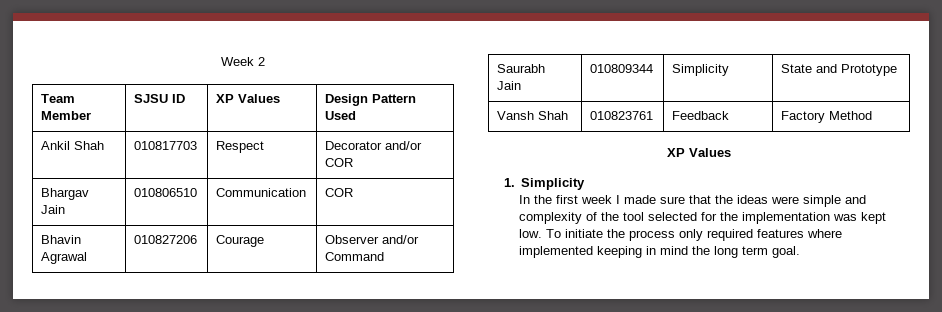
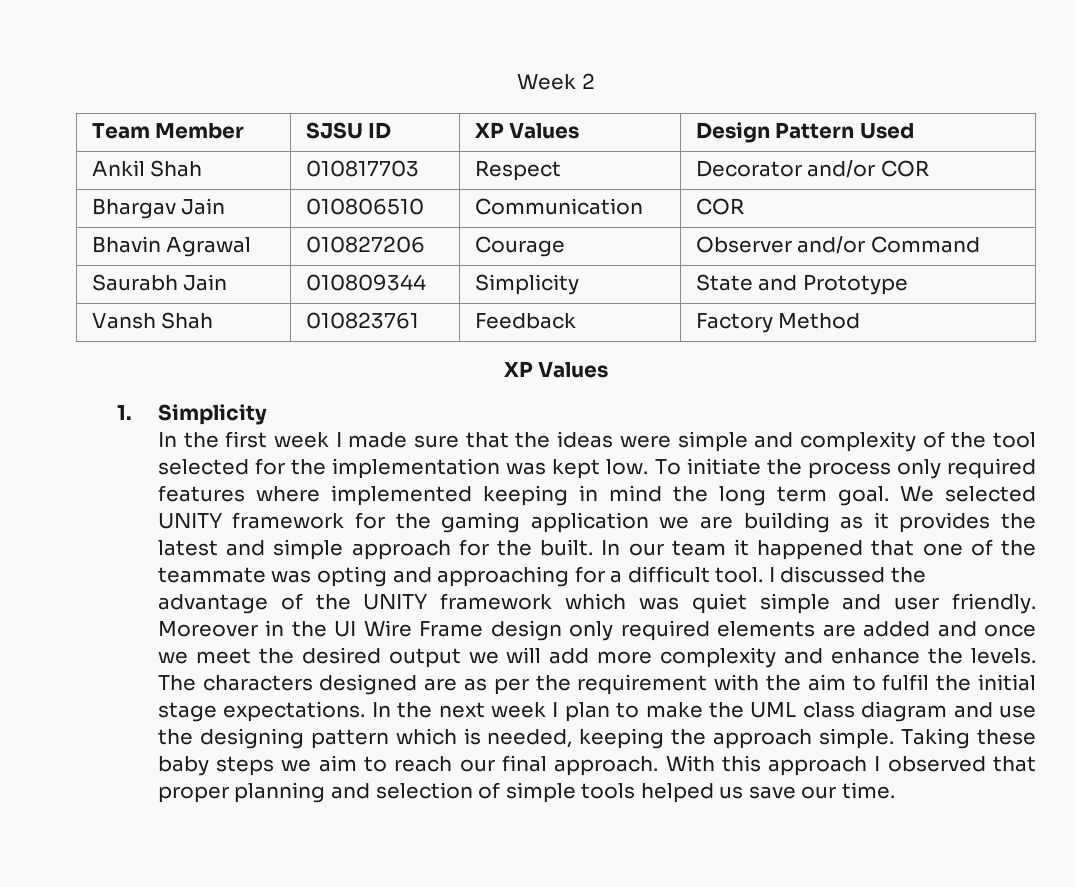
+ We selected UNITY framework for the gaming application we are building as it provides the latest and simple approach for the built. In our team it happened that one of the teammate was opting and approaching for a difficult tool. I discussed the advantage of the UNITY framework which was quiet simple and user friendly. Moreover in the UI Wire Frame design only required elements are added and once we meet the desired output we will add more complexity and enhance the levels. The characters designed are as per the requirement with the aim to fulfil the initial stage expectations. In the next week I plan to make the UML class diagram and use the designing pattern which is needed, keeping the approach simple. Taking these baby steps we aim to reach our final approach. With this approach I observed that proper planning and selection of simple tools helped us save our time.

